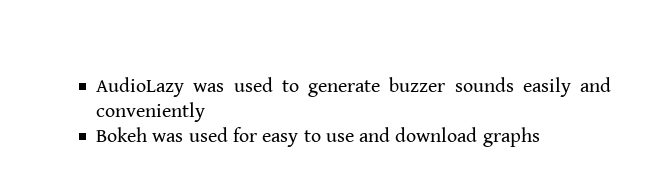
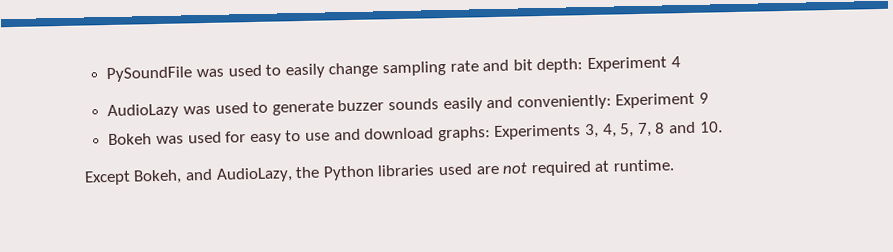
+ PySoundFile was used to easily change sampling rate and bit depth: Experiment 4
- AudioLazy was used to generate buzzer sounds easily and conveniently
+ AudioLazy was used to generate buzzer sounds easily and conveniently: Experiment 9
- Bokeh was used for easy to use and download graphs
+ Bokeh was used for easy to use and download graphs: Experiments 3, 4, 5, 7, 8 and 10.
+ Except Bokeh, and AudioLazy, the Python libraries used are not required at runtime.

